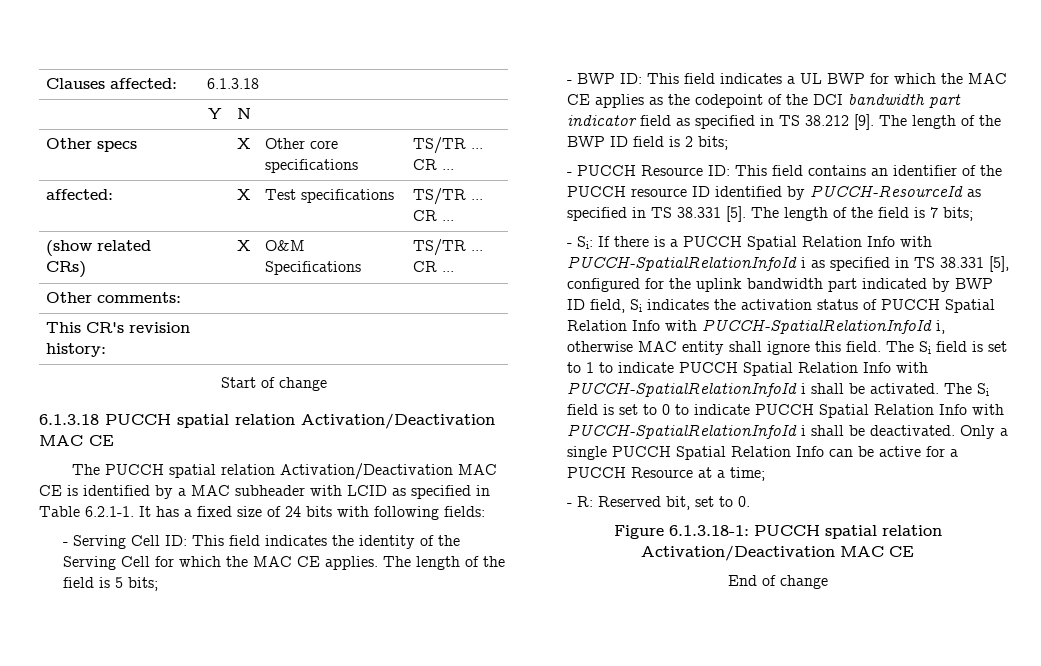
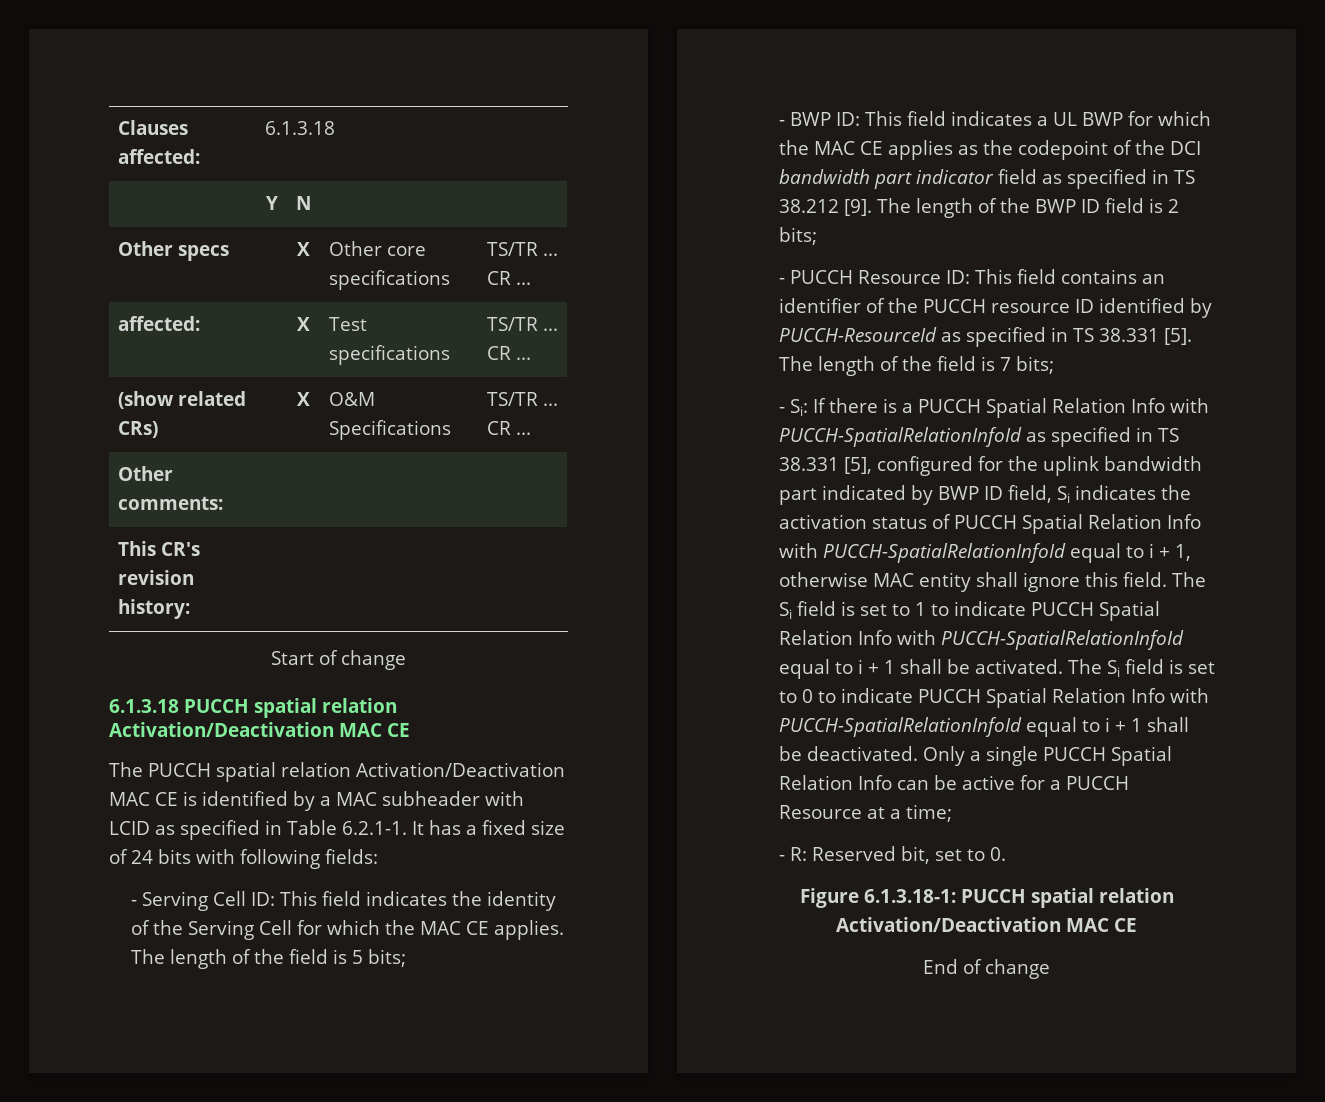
- - Si: If there is a PUCCH Spatial Relation Info with PUCCH-SpatialRelationInfoId i as specified in TS 38.331 [5], configured for the uplink bandwidth part indicated by BWP ID field, Si indicates the activation status of PUCCH Spatial Relation Info with PUCCH-SpatialRelationInfoId i, otherwise MAC entity shall ignore this field.
+ - Si: If there is a PUCCH Spatial Relation Info with PUCCH-SpatialRelationInfoId as specified in TS 38.331 [5], configured for the uplink bandwidth part indicated by BWP ID field, Si indicates the activation status of PUCCH Spatial Relation Info with PUCCH-SpatialRelationInfoId equal to i + 1, otherwise MAC entity shall ignore this field.
- The Si field is set to 1 to indicate PUCCH Spatial Relation Info with PUCCH-SpatialRelationInfoId i shall be activated.
+ The Si field is set to 1 to indicate PUCCH Spatial Relation Info with PUCCH-SpatialRelationInfoId equal to i + 1 shall be activated.
- The Si field is set to 0 to indicate PUCCH Spatial Relation Info with PUCCH-SpatialRelationInfoId i shall be deactivated.
+ The Si field is set to 0 to indicate PUCCH Spatial Relation Info with PUCCH-SpatialRelationInfoId equal to i + 1 shall be deactivated.

